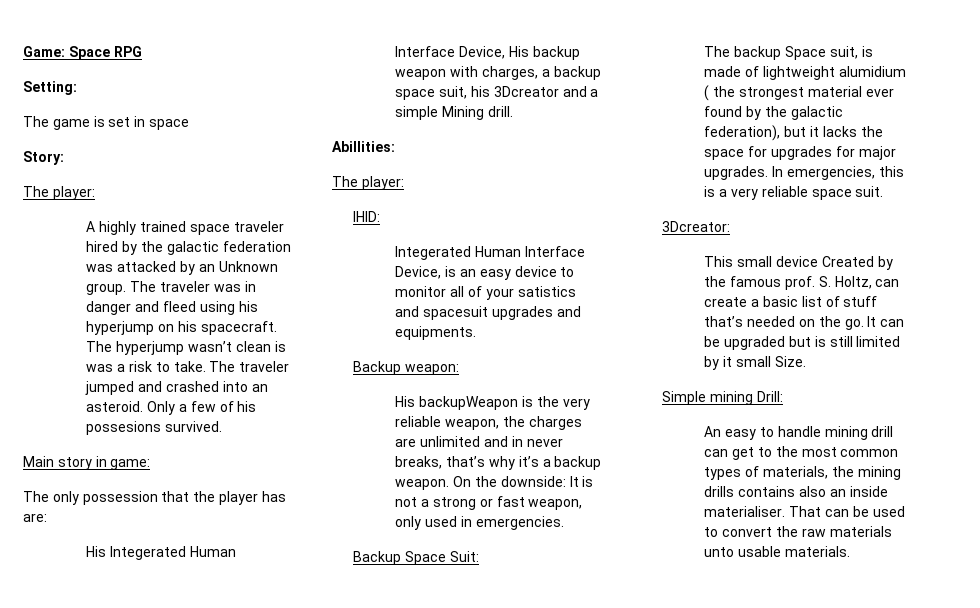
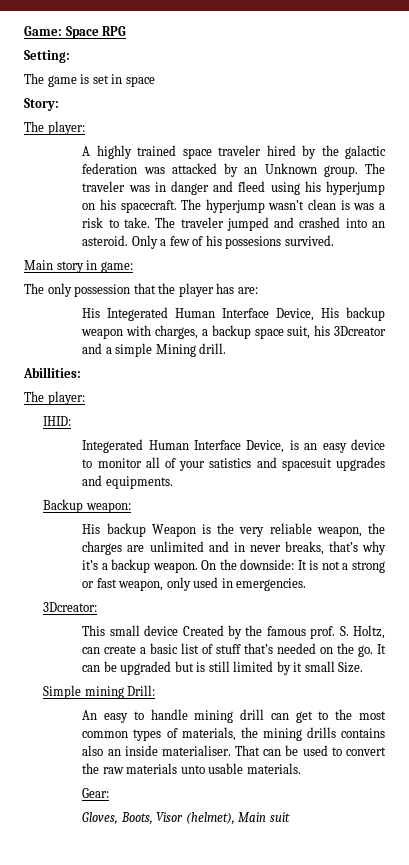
- His backupWeapon is the very reliable weapon, the charges are unlimited and in never breaks, that’s why it’s a backup weapon.
+ His backup Weapon is the very reliable weapon, the charges are unlimited and in never breaks, that’s why it’s a backup weapon.
- Backup Space Suit:
- The backup Space suit, is made of lightweight alumidium ( the strongest material ever found by the galactic federation), but it lacks the space for upgrades for major upgrades. In emergencies, this is a very reliable space suit.
+ Gear:
+ Gloves, Boots, Visor (helmet), Main suit

